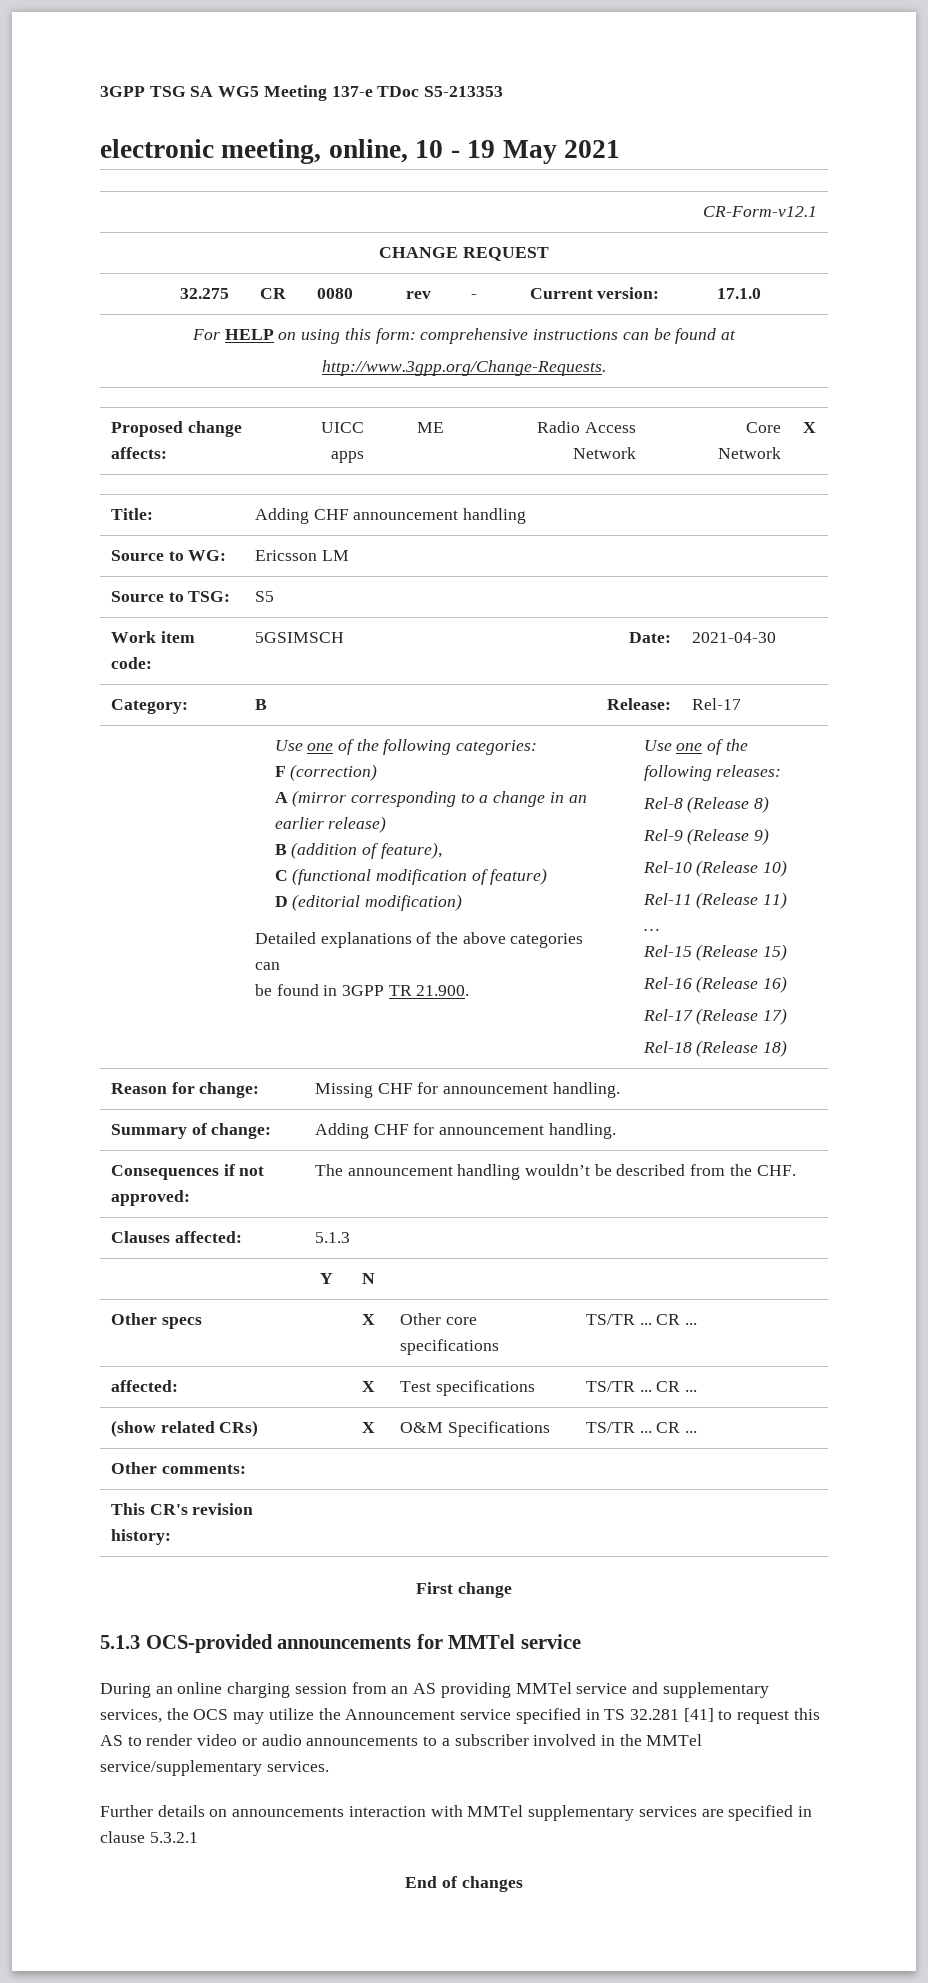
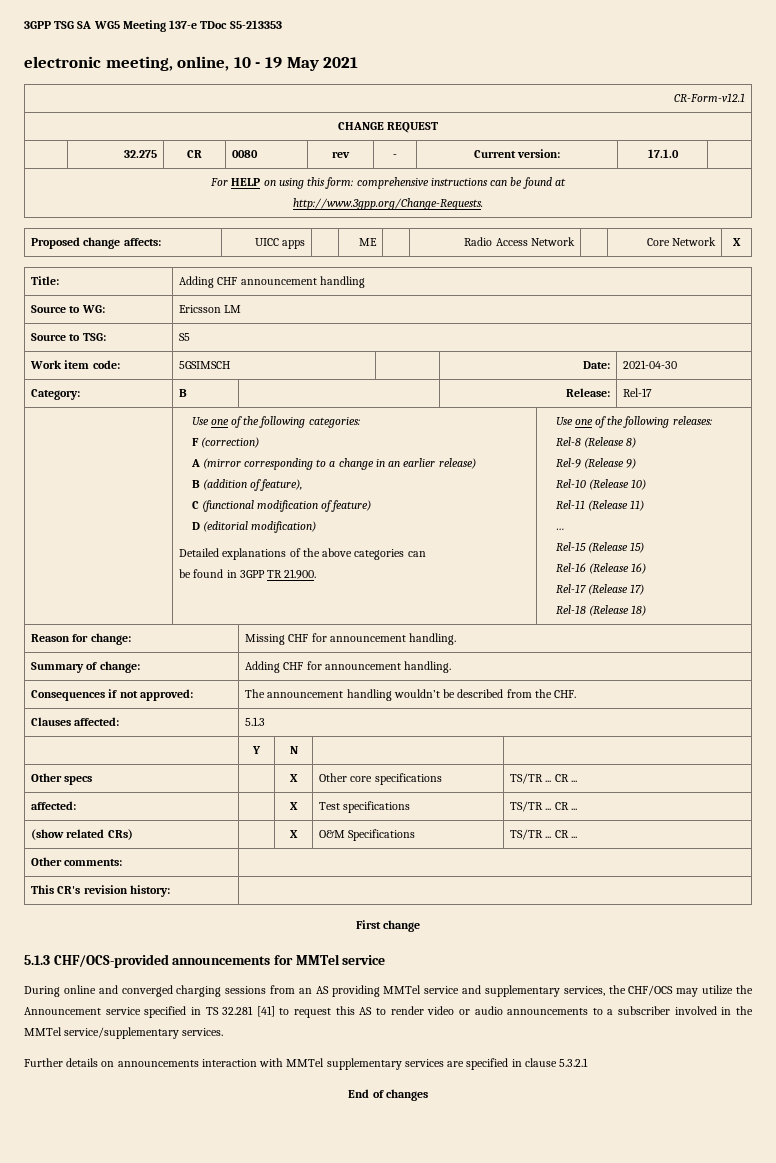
- 5.1.3 OCS-provided announcements for MMTel service
+ 5.1.3 CHF/OCS-provided announcements for MMTel service
- During an online charging session from an AS providing MMTel service and supplementary services, the OCS may utilize the Announcement service specified in TS 32.281 [41] to request this AS to render video or audio announcements to a subscriber involved in the MMTel service/supplementary services.
+ During online and converged charging sessions from an AS providing MMTel service and supplementary services, the CHF/OCS may utilize the Announcement service specified in TS 32.281 [41] to request this AS to render video or audio announcements to a subscriber involved in the MMTel service/supplementary services.

